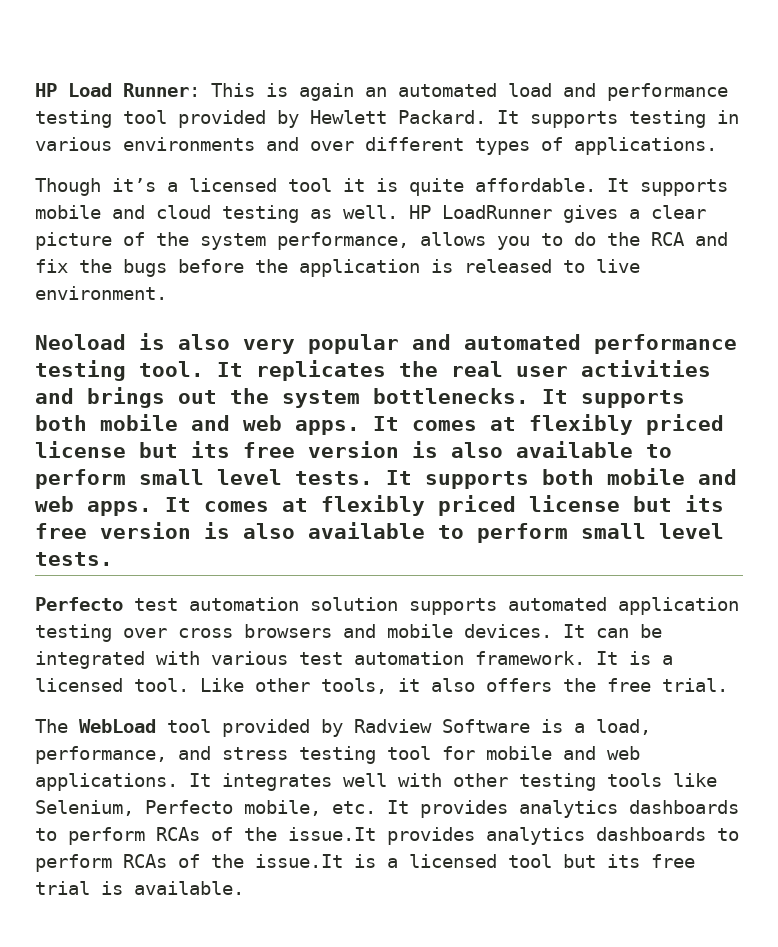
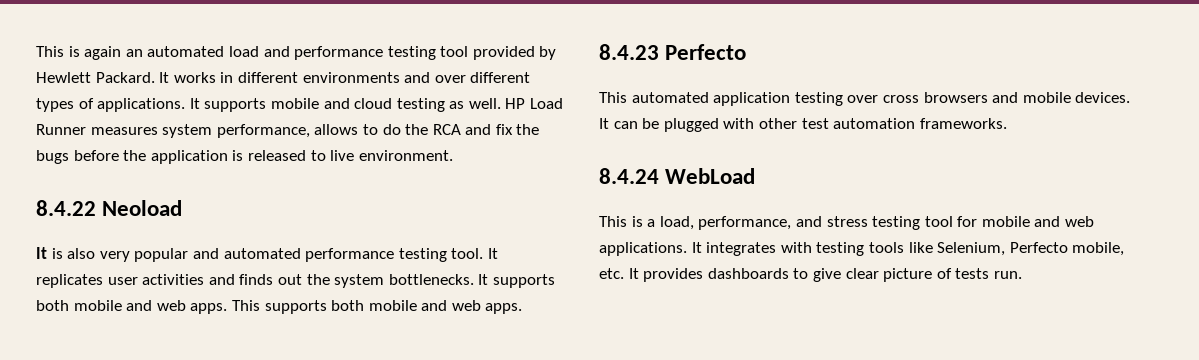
- HP Load Runner: This is again an automated load and performance testing tool provided by Hewlett Packard.
+ This is again an automated load and performance testing tool provided by Hewlett Packard.
- It supports testing in various environments and over different types of applications.
- Though it’s a licensed tool it is quite affordable.
+ It works in different environments and over different types of applications.
- HP LoadRunner gives a clear picture of the system performance, allows you to do the RCA and fix the bugs before the application is released to live environment.
+ HP Load Runner measures system performance, allows to do the RCA and fix the bugs before the application is released to live environment.
- Neoload is also very popular and automated performance testing tool.
+ 8.4.22 Neoload
+ It is also very popular and automated performance testing tool.
- It replicates the real user activities and brings out the system bottlenecks.
+ It replicates user activities and finds out the system bottlenecks.
- It comes at flexibly priced license but its free version is also available to perform small level tests. It supports both mobile and web apps. It comes at flexibly priced license but its free version is also available to perform small level tests.
- Perfecto test automation solution supports automated application testing over cross browsers and mobile devices.
+ This supports both mobile and web apps.
+ 8.4.23 Perfecto
+ This automated application testing over cross browsers and mobile devices.
- It can be integrated with various test automation framework. It is a licensed tool. Like other tools, it also offers the free trial.
- The WebLoad tool provided by Radview Software is a load, performance, and stress testing tool for mobile and web applications.
+ It can be plugged with other test automation frameworks.
+ 8.4.24 WebLoad
+ This is a load, performance, and stress testing tool for mobile and web applications.
- It integrates well with other testing tools like Selenium, Perfecto mobile, etc. It provides analytics dashboards to perform RCAs of the issue.It provides analytics dashboards to perform RCAs of the issue.It is a licensed tool but its free trial is available.
+ It integrates with testing tools like Selenium, Perfecto mobile, etc. It provides dashboards to give clear picture of tests run.

